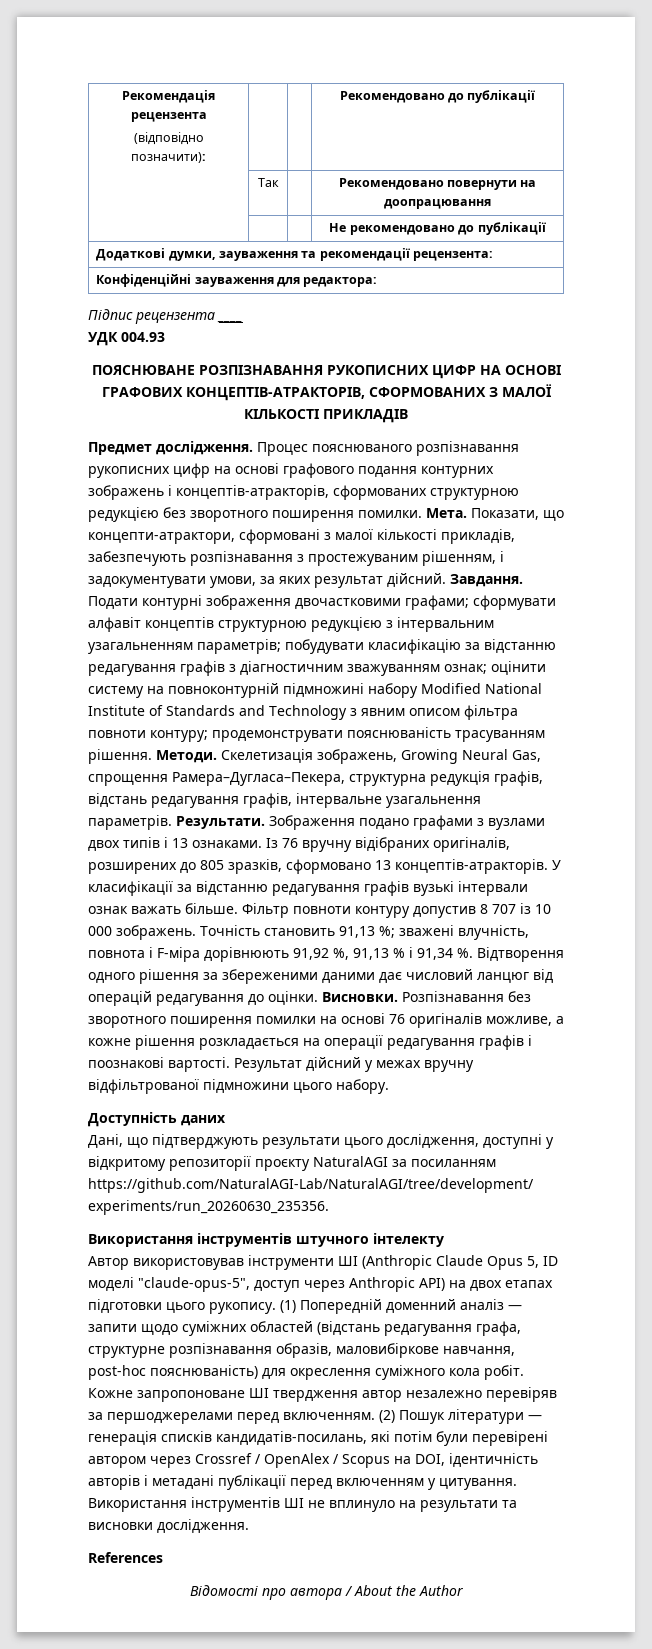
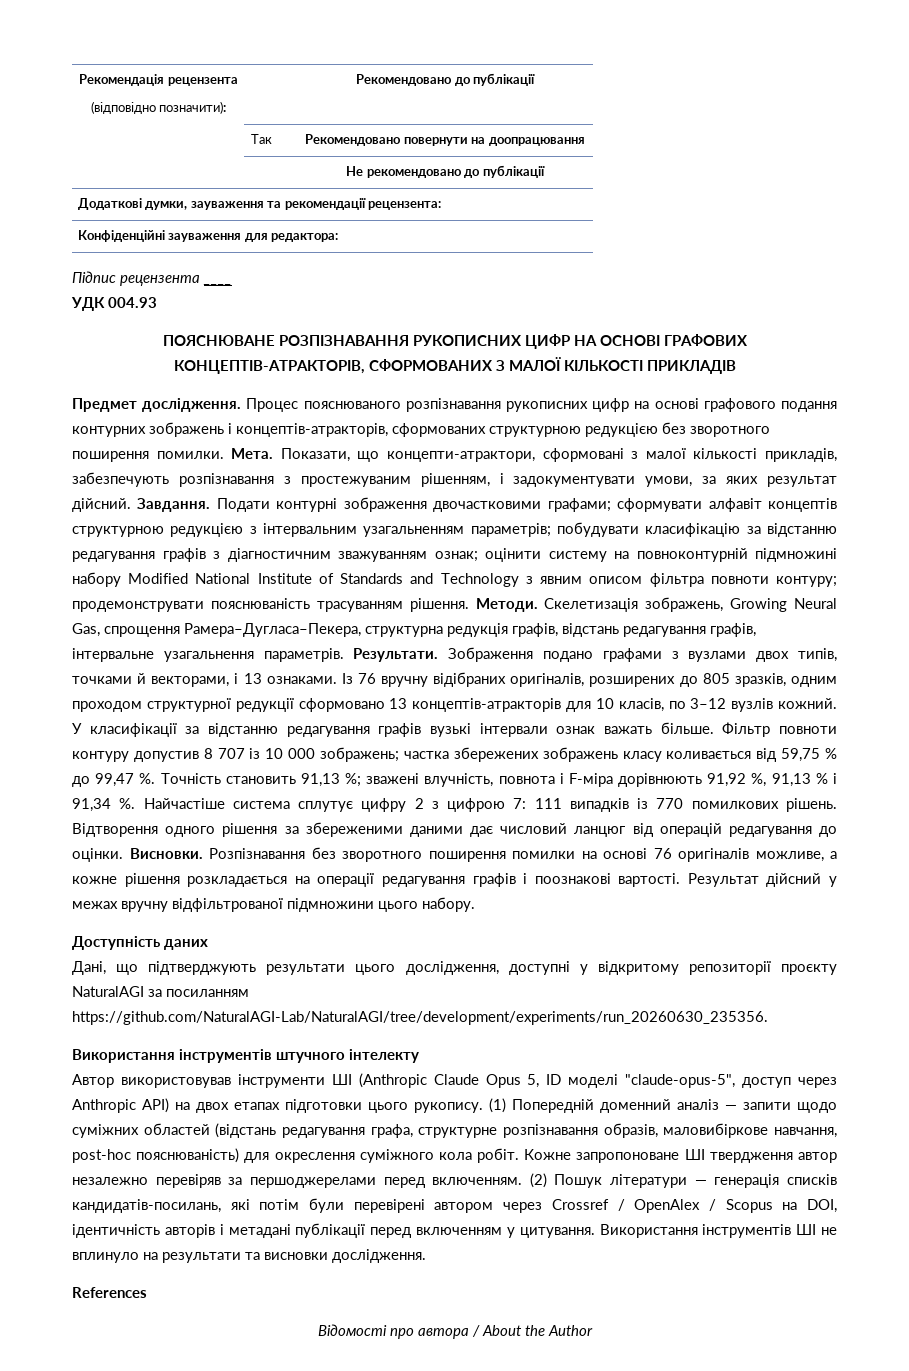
- Зображення подано графами з вузлами двох типів і 13 ознаками.
+ Зображення подано графами з вузлами двох типів, точками й векторами, і 13 ознаками.
- Із 76 вручну відібраних оригіналів, розширених до 805 зразків, сформовано 13 концептів-атракторів.
+ Із 76 вручну відібраних оригіналів, розширених до 805 зразків, одним проходом структурної редукції сформовано 13 концептів-атракторів для 10 класів, по 3–12 вузлів кожний.
- Фільтр повноти контуру допустив 8 707 із 10 000 зображень.
+ Фільтр повноти контуру допустив 8 707 із 10 000 зображень; частка збережених зображень класу коливається від 59,75 % до 99,47 %.
+ Найчастіше система сплутує цифру 2 з цифрою 7: 111 випадків із 770 помилкових рішень.

